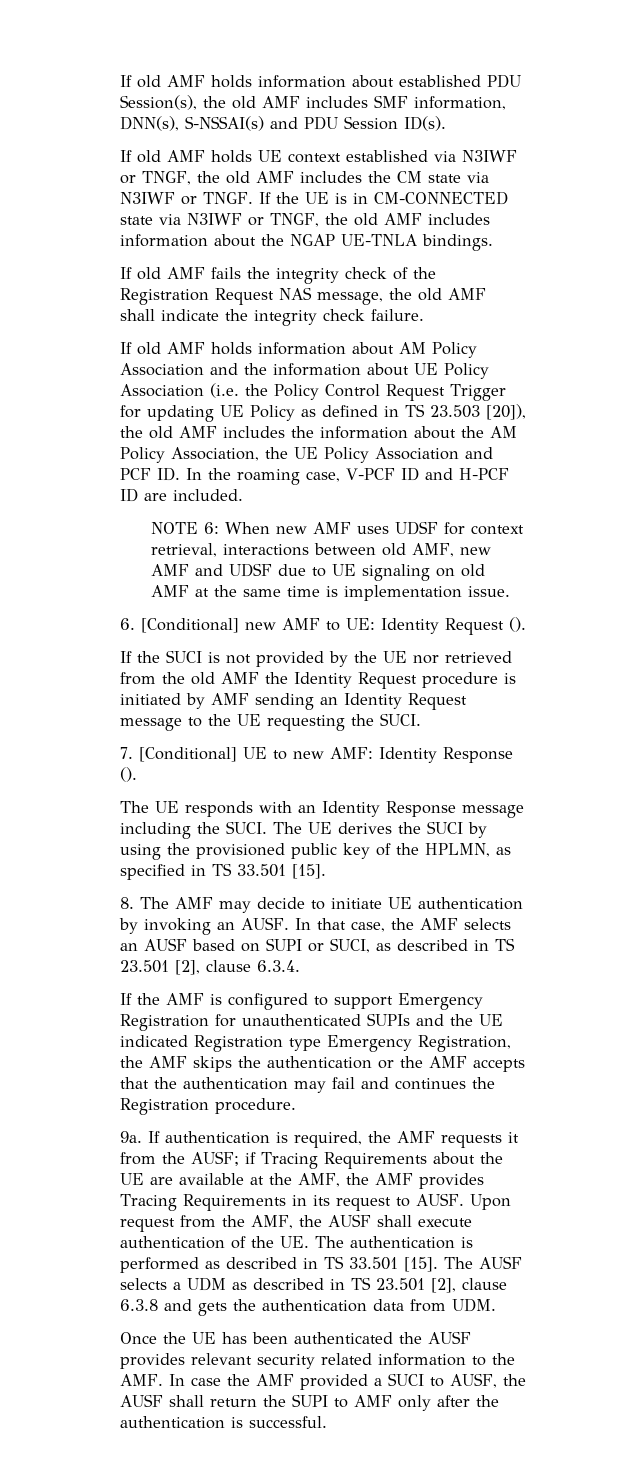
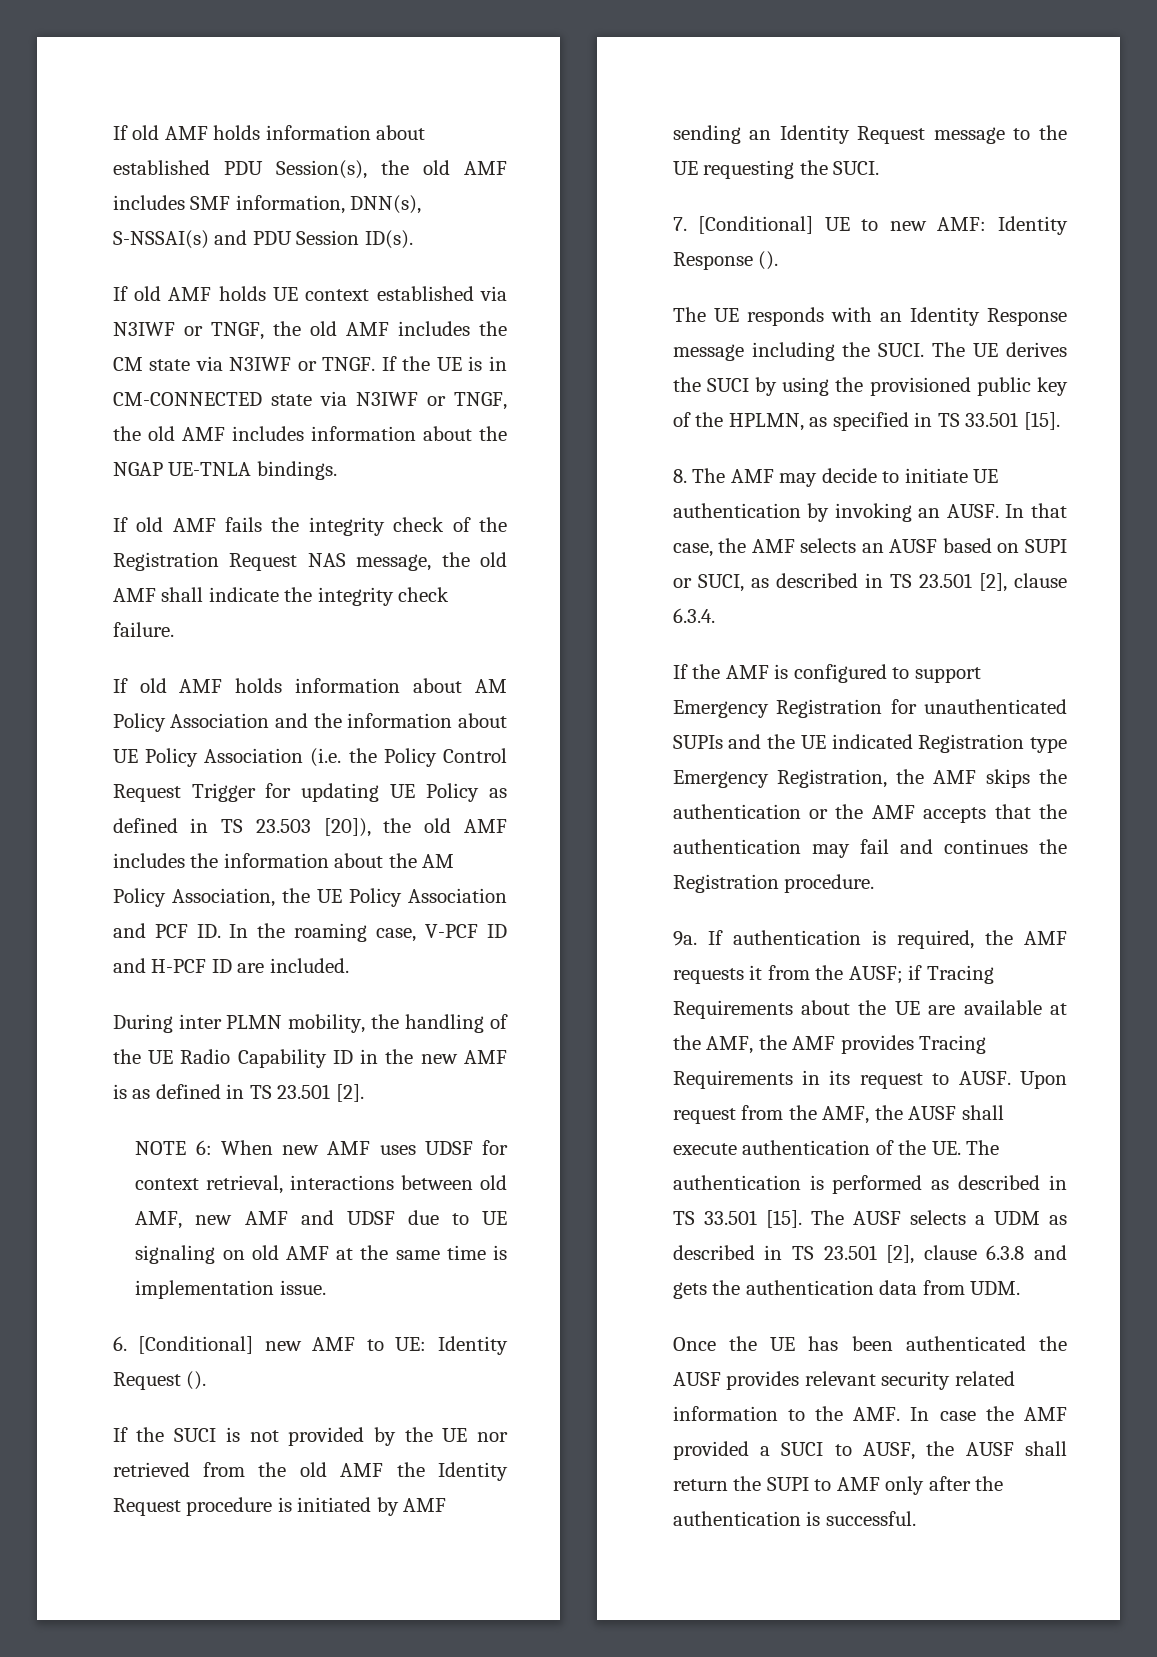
+ During inter PLMN mobility, the handling of the UE Radio Capability ID in the new AMF is as defined in TS 23.501 [2].

